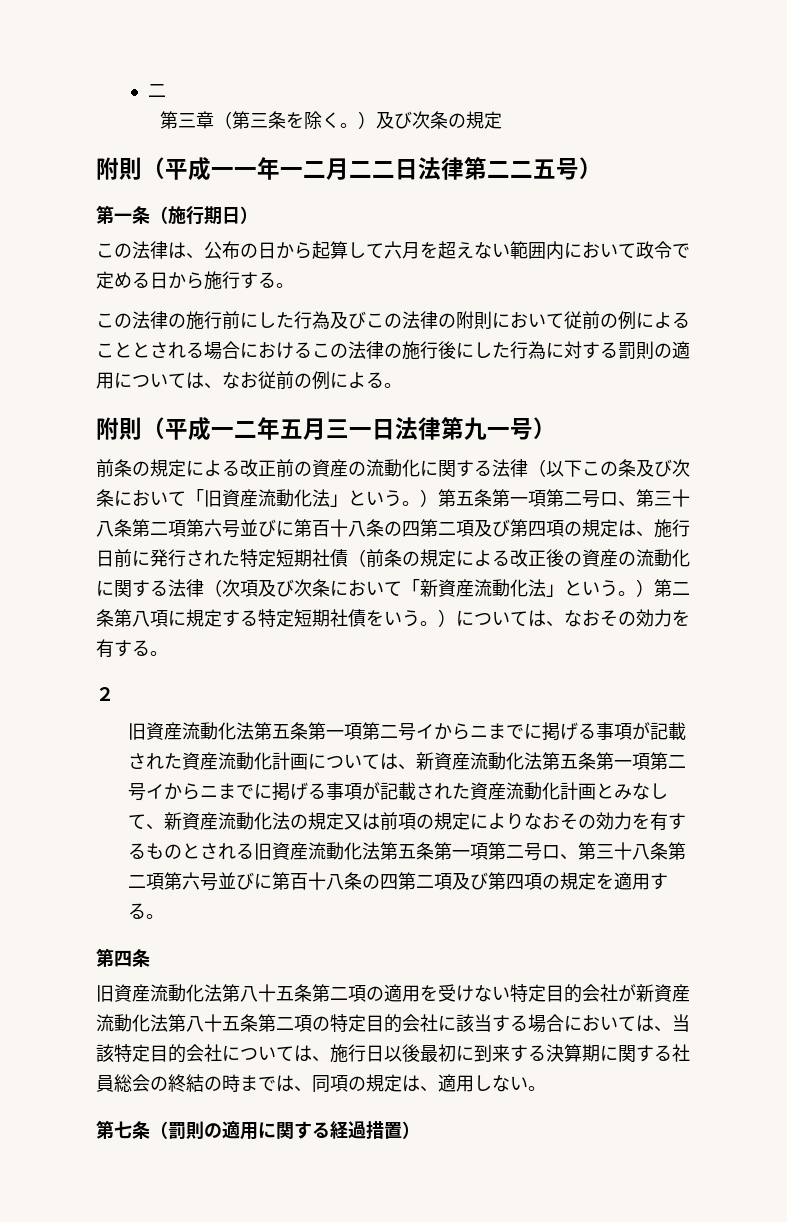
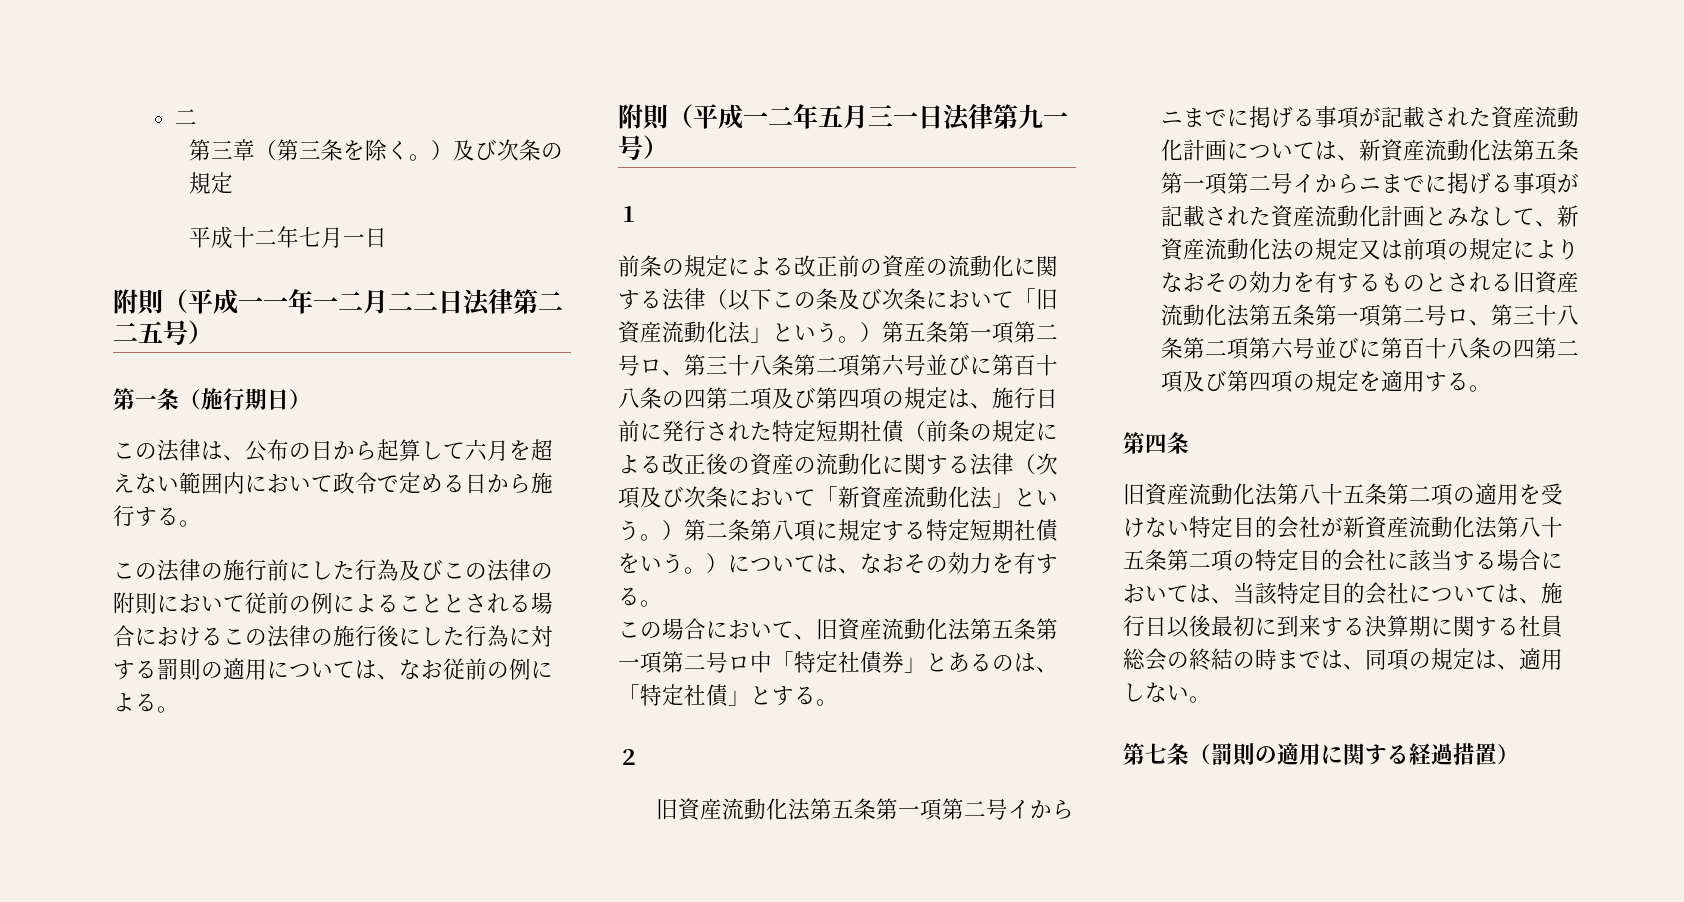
+ 平成十二年七月一日
+ １
+ この場合において、旧資産流動化法第五条第一項第二号ロ中「特定社債券」とあるのは、「特定社債」とする。

